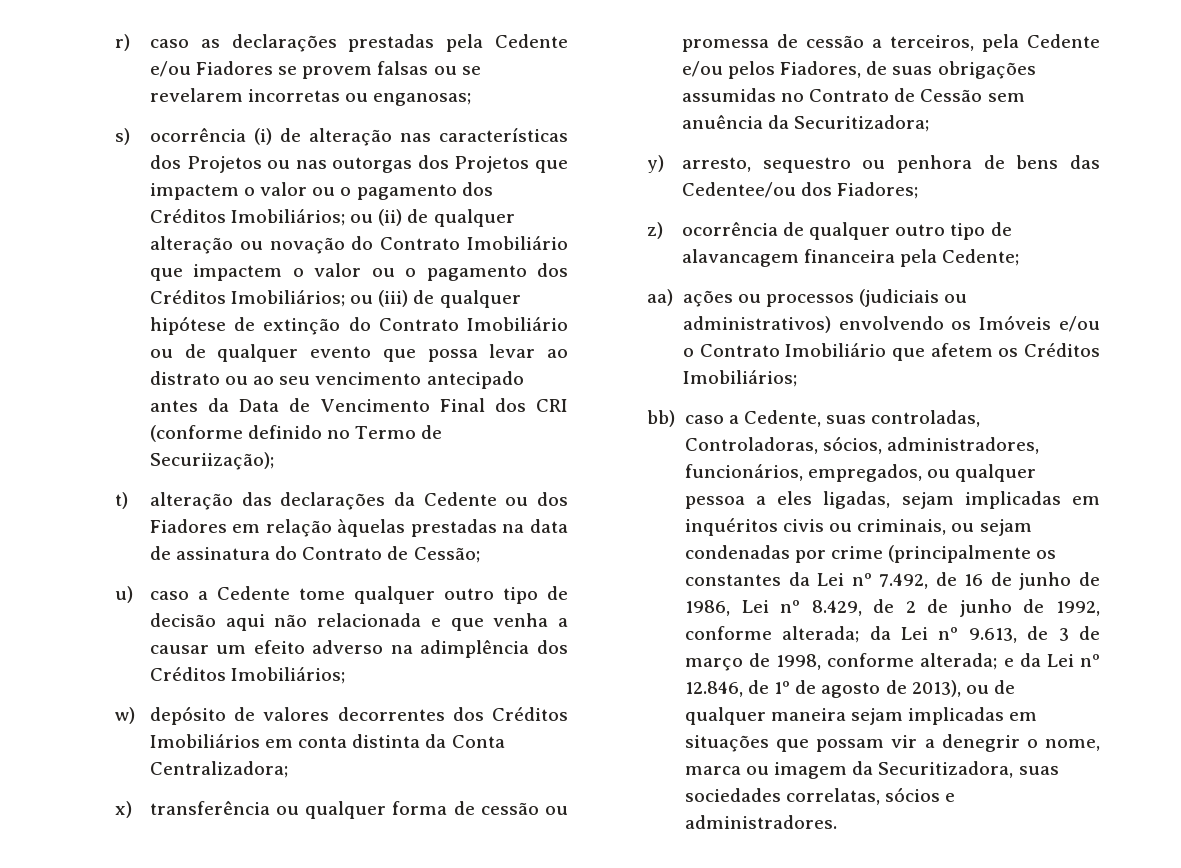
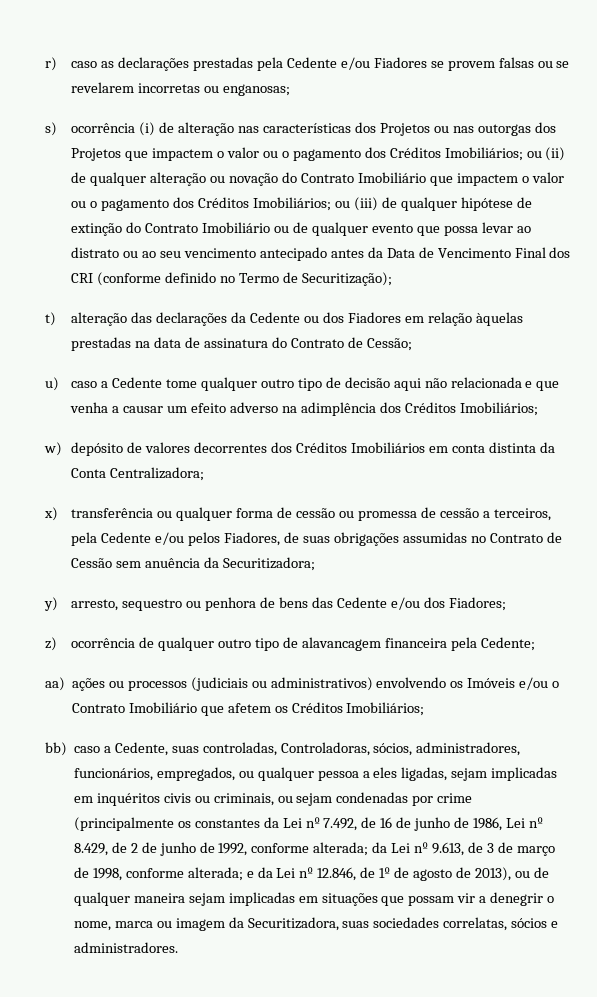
- ou (iii) de qualquer hipótese de extinção do Contrato Imobiliário ou de qualquer evento que possa levar ao distrato ou ao seu vencimento antecipado antes da Data de Vencimento Final dos CRI (conforme definido no Termo de Securiização);
+ ou (iii) de qualquer hipótese de extinção do Contrato Imobiliário ou de qualquer evento que possa levar ao distrato ou ao seu vencimento antecipado antes da Data de Vencimento Final dos CRI (conforme definido no Termo de Securitização);
- y) arresto, sequestro ou penhora de bens das Cedentee/ou dos Fiadores;
+ y) arresto, sequestro ou penhora de bens das Cedente e/ou dos Fiadores;

